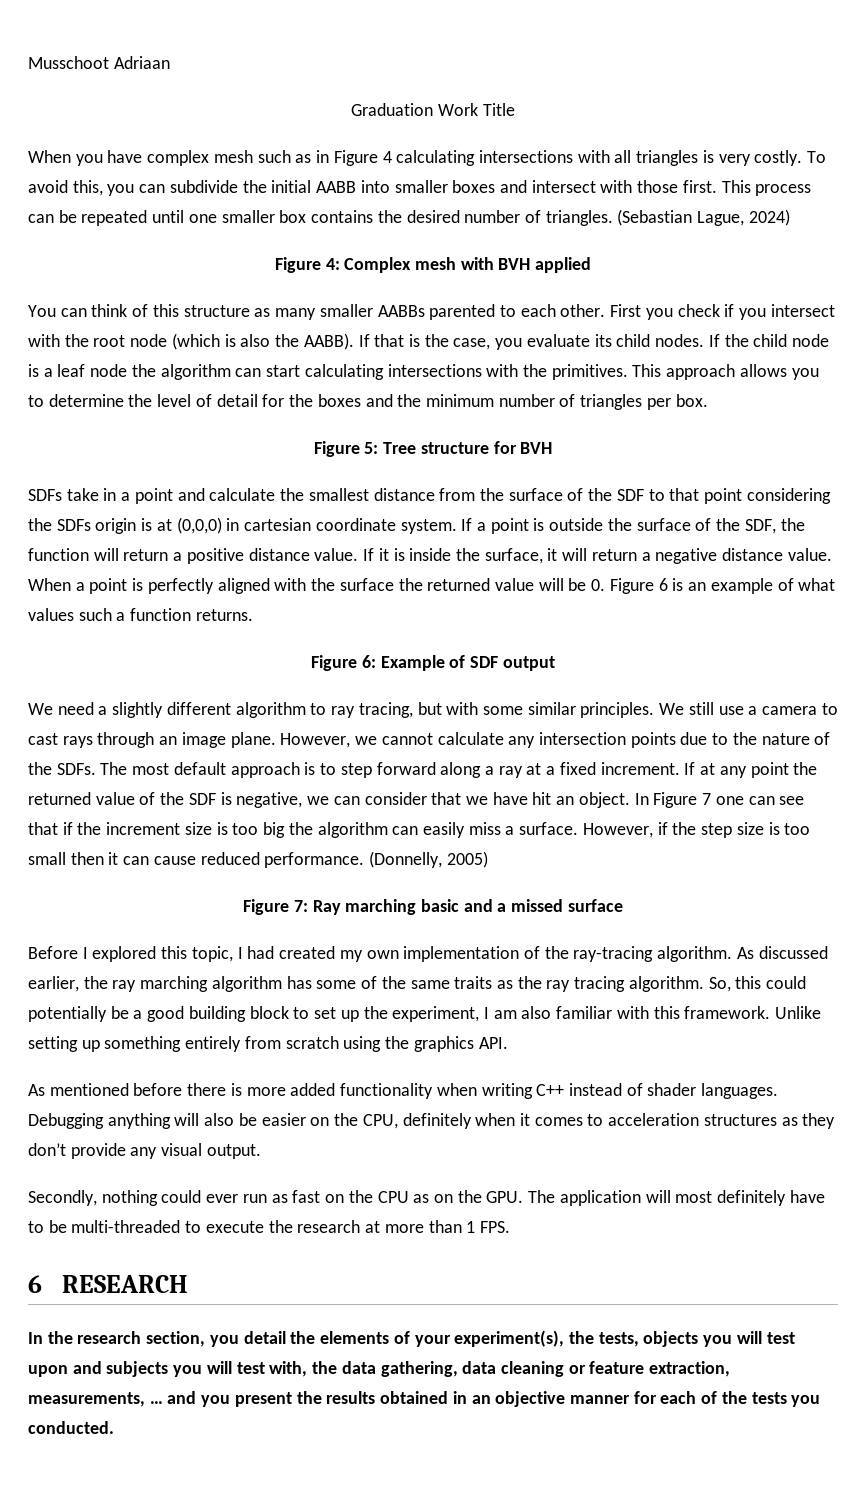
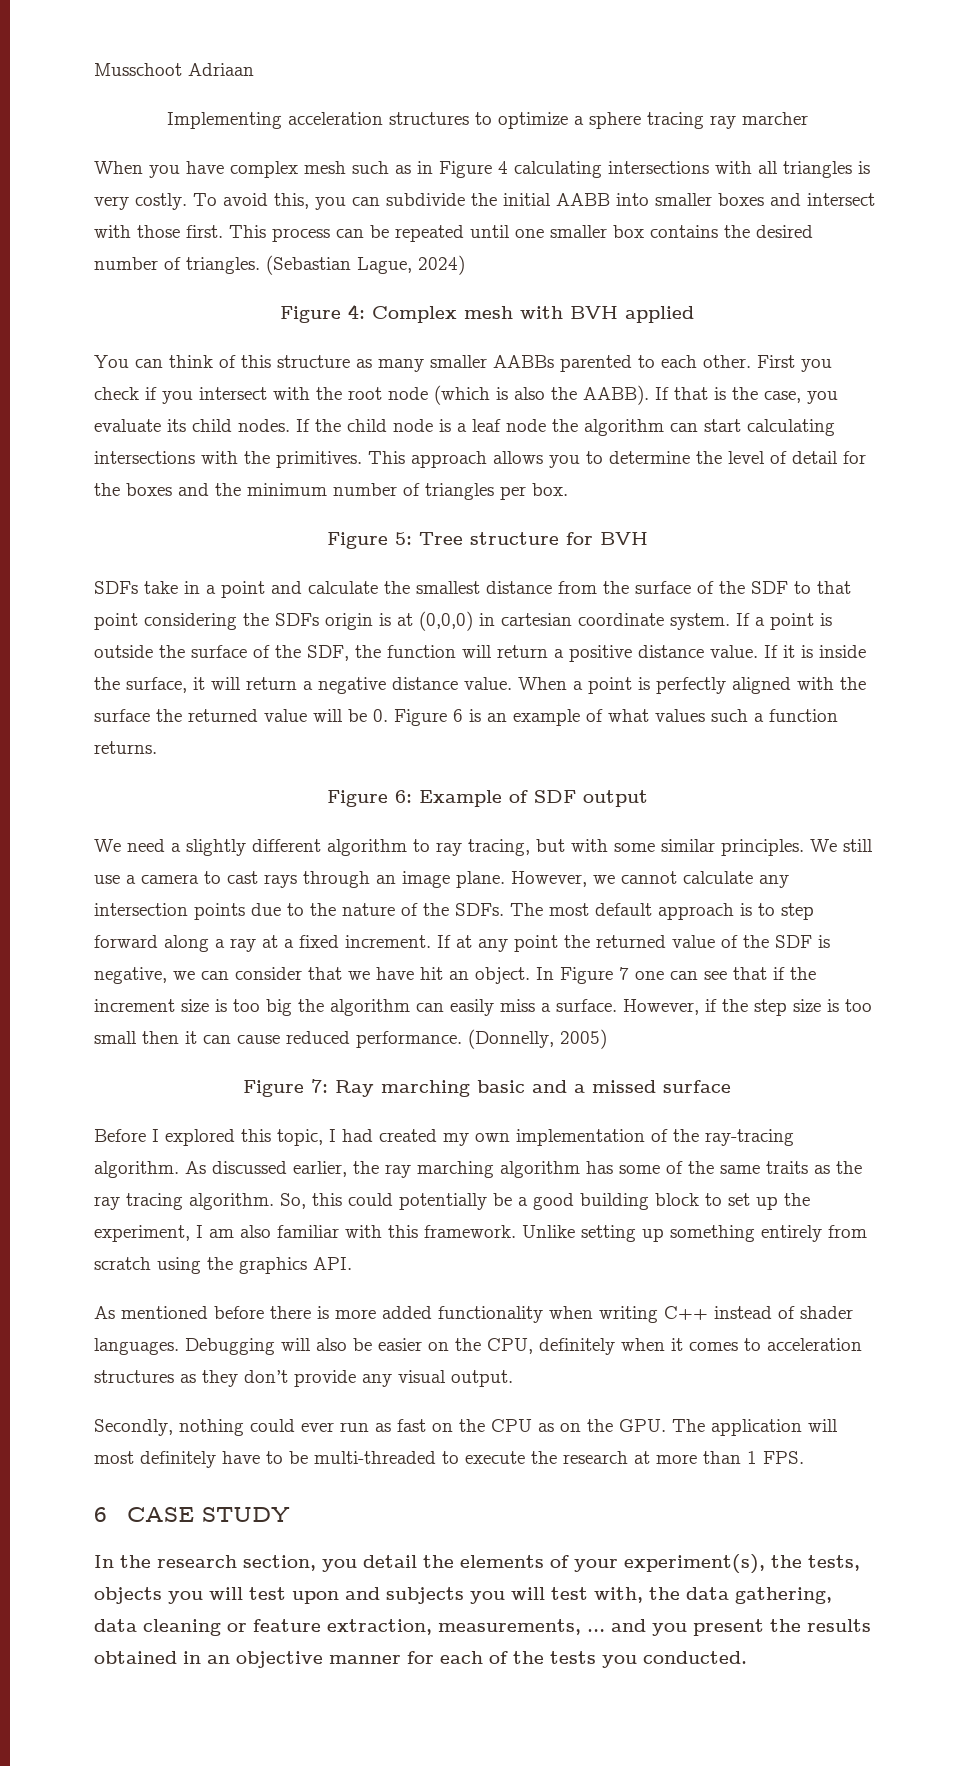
- Graduation Work Title
+ Implementing acceleration structures to optimize a sphere tracing ray marcher
- Debugging anything will also be easier on the CPU, definitely when it comes to acceleration structures as they don’t provide any visual output.
+ Debugging will also be easier on the CPU, definitely when it comes to acceleration structures as they don’t provide any visual output.
- 6 RESEARCH
+ 6 CASE STUDY

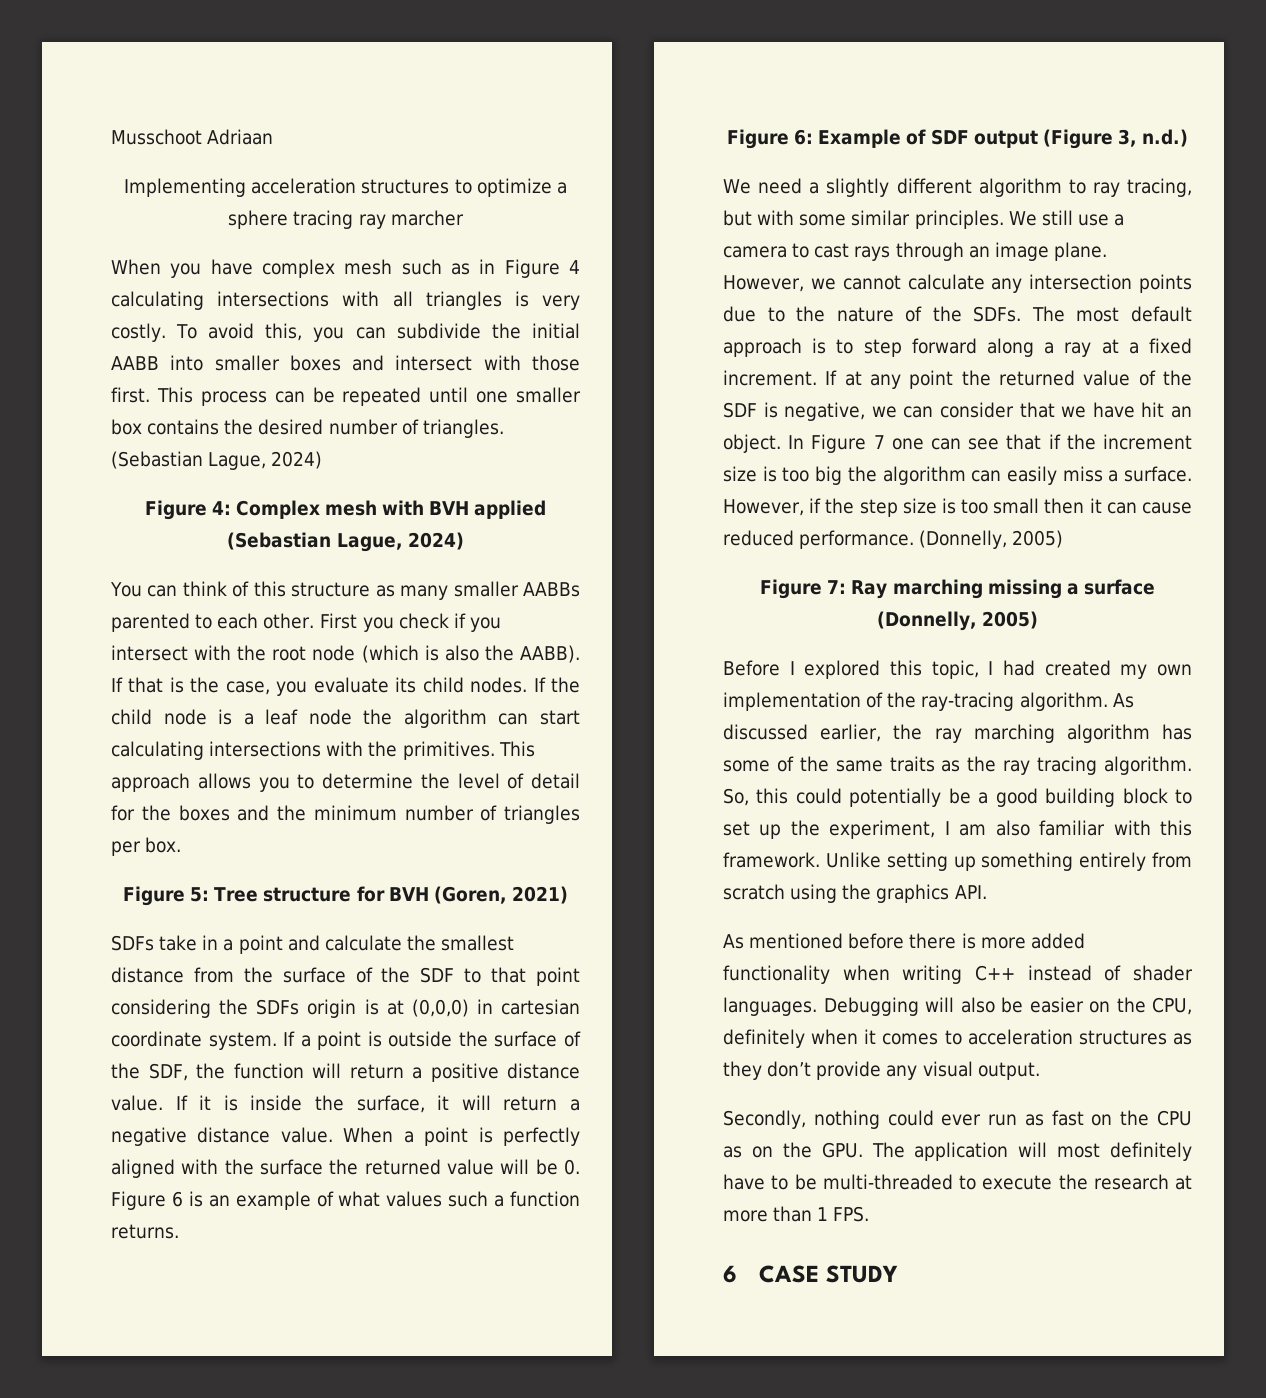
- Figure 4: Complex mesh with BVH applied
+ Figure 4: Complex mesh with BVH applied (Sebastian Lague, 2024)
- Figure 5: Tree structure for BVH
+ Figure 5: Tree structure for BVH (Goren, 2021)
- Figure 6: Example of SDF output
+ Figure 6: Example of SDF output (Figure 3, n.d.)
- Figure 7: Ray marching basic and a missed surface
+ Figure 7: Ray marching missing a surface (Donnelly, 2005)
- In the research section, you detail the elements of your experiment(s), the tests, objects you will test upon and subjects you will test with, the data gathering, data cleaning or feature extraction, measurements, … and you present the results obtained in an objective manner for each of the tests you conducted.

